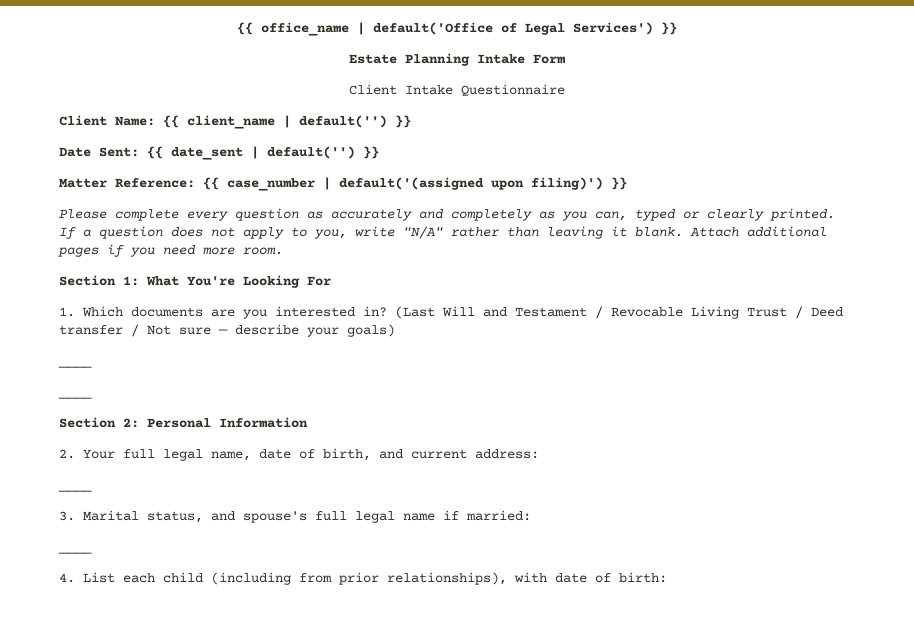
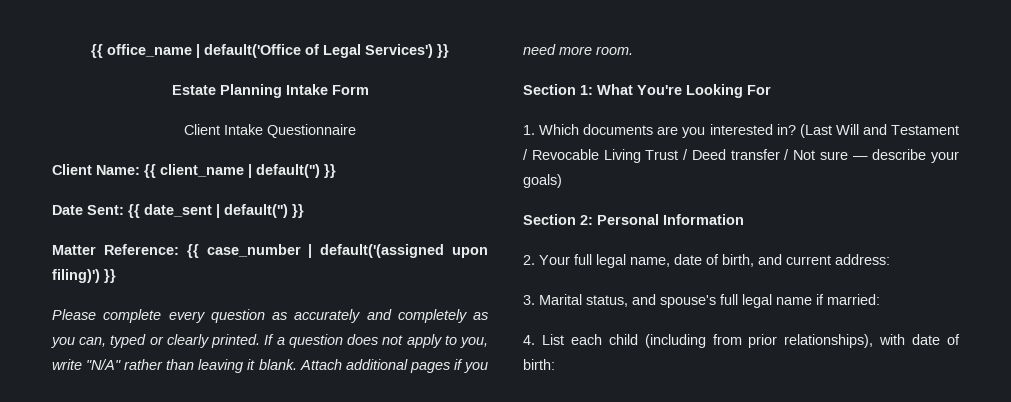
  (Last Will and Testament / Revocable Living Trust / Deed transfer / Not sure — describe your goals)
- ____
- ____
  2. Your full legal name, date of birth, and current address:
- ____
  3. Marital status, and spouse's full legal name if married:
- ____

